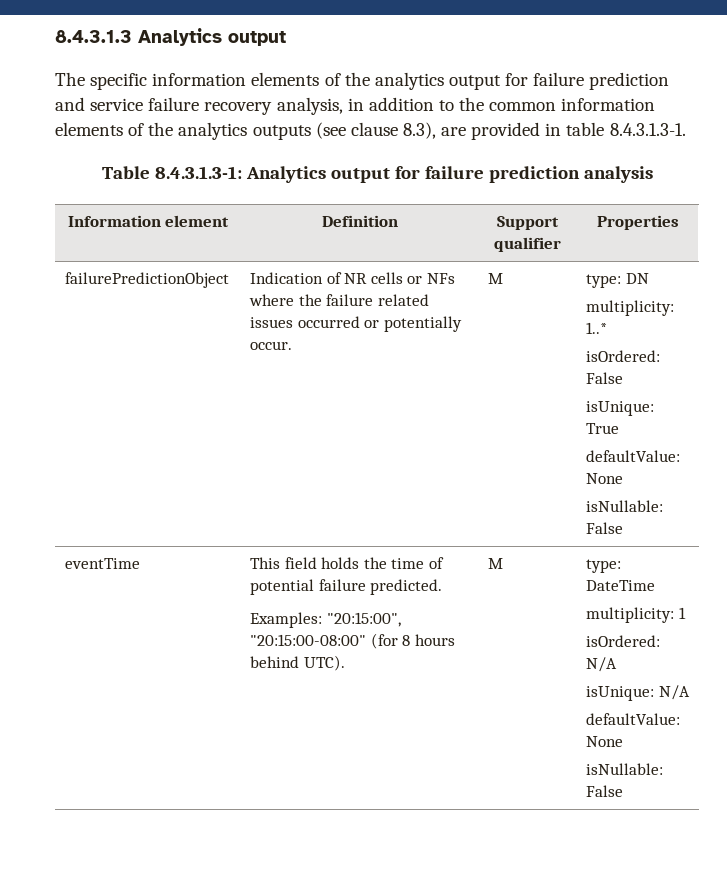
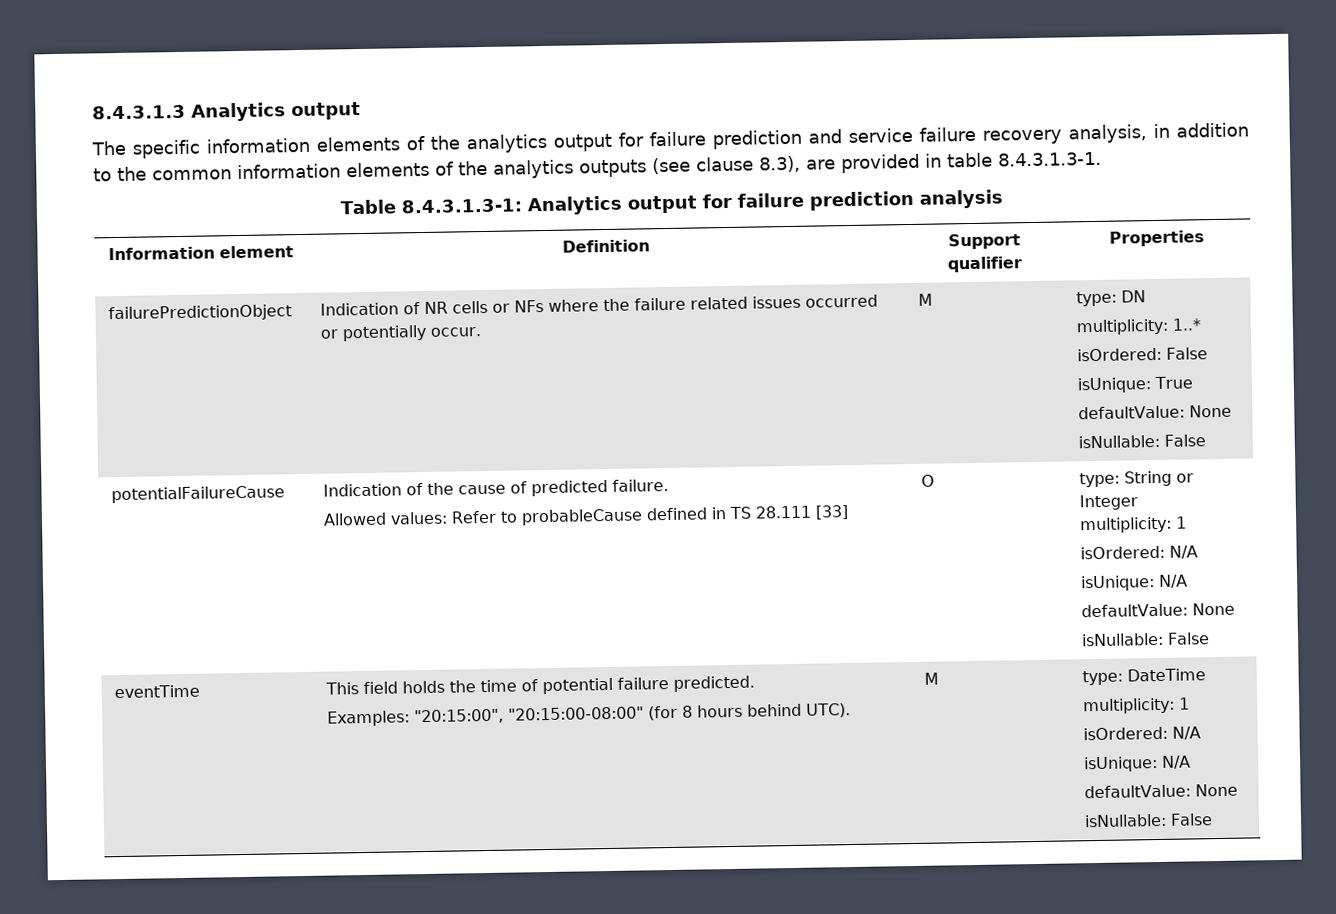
+ potentialFailureCause | Indication of the cause of predicted failure.
+ Allowed values: Refer to probableCause defined in TS 28.111 [33] | O | type: String or Integer
+ multiplicity: 1
+ isOrdered: N/A
+ isUnique: N/A
+ defaultValue: None
+ isNullable: False

